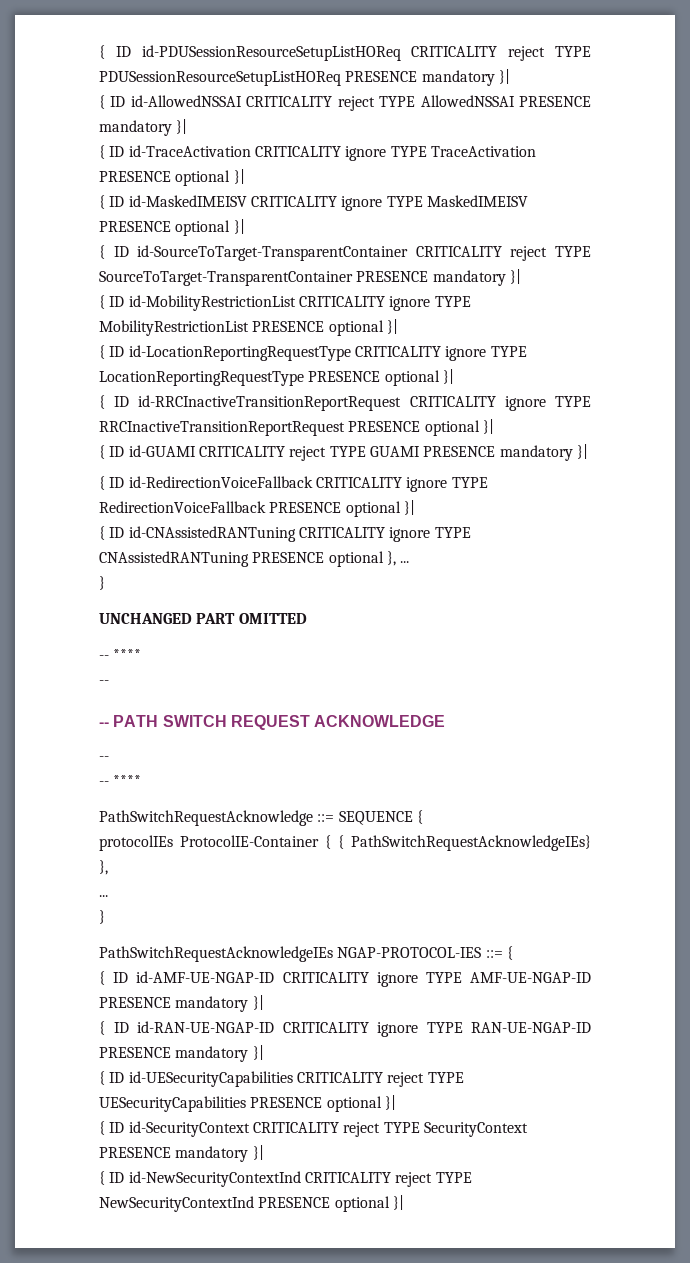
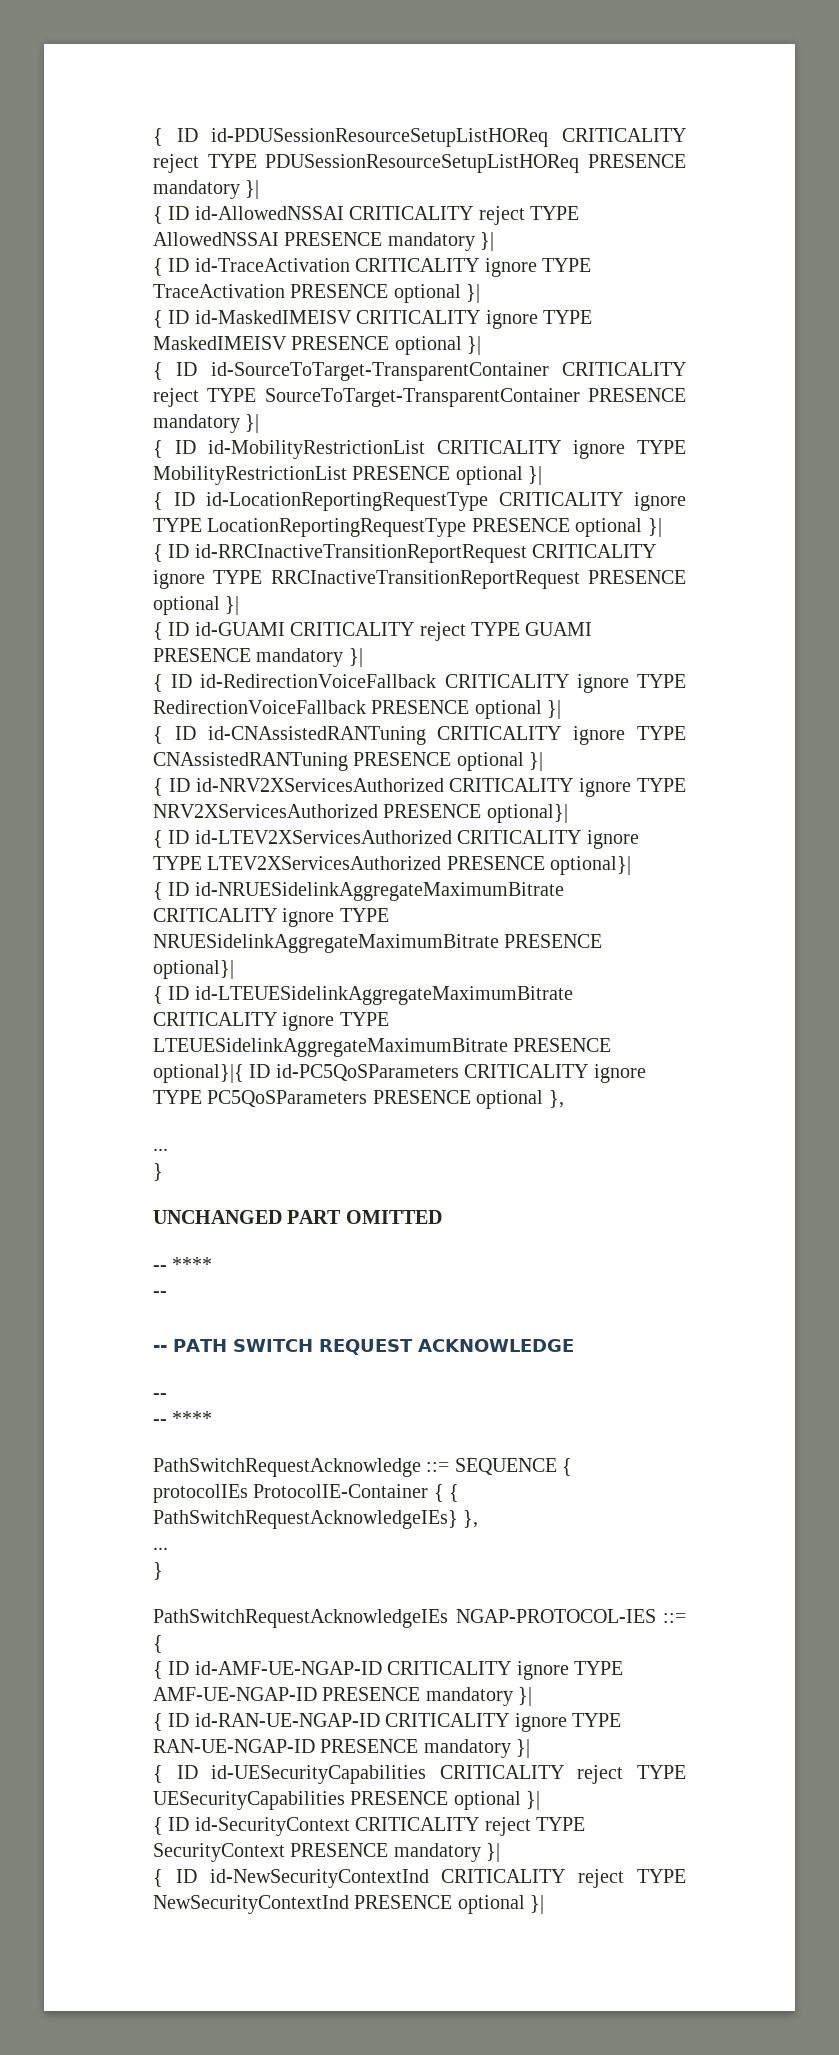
- { ID id-CNAssistedRANTuning CRITICALITY ignore TYPE CNAssistedRANTuning PRESENCE optional }, ...
+ { ID id-CNAssistedRANTuning CRITICALITY ignore TYPE CNAssistedRANTuning PRESENCE optional }|
+ { ID id-NRV2XServicesAuthorized CRITICALITY ignore TYPE NRV2XServicesAuthorized PRESENCE optional}|
+ { ID id-LTEV2XServicesAuthorized CRITICALITY ignore TYPE LTEV2XServicesAuthorized PRESENCE optional}|
+ { ID id-NRUESidelinkAggregateMaximumBitrate CRITICALITY ignore TYPE NRUESidelinkAggregateMaximumBitrate PRESENCE optional}|
+ { ID id-LTEUESidelinkAggregateMaximumBitrate CRITICALITY ignore TYPE LTEUESidelinkAggregateMaximumBitrate PRESENCE optional}|{ ID id-PC5QoSParameters CRITICALITY ignore TYPE PC5QoSParameters PRESENCE optional },
+ ...

